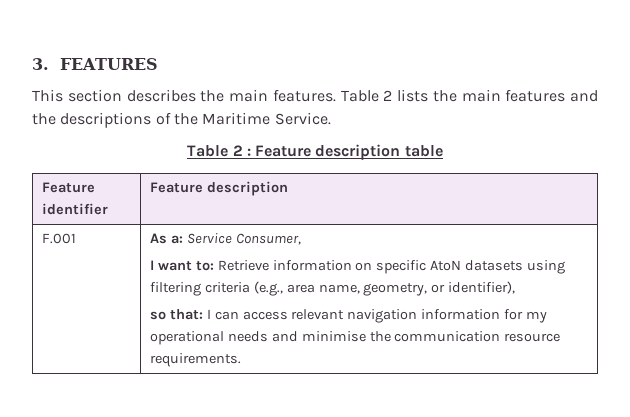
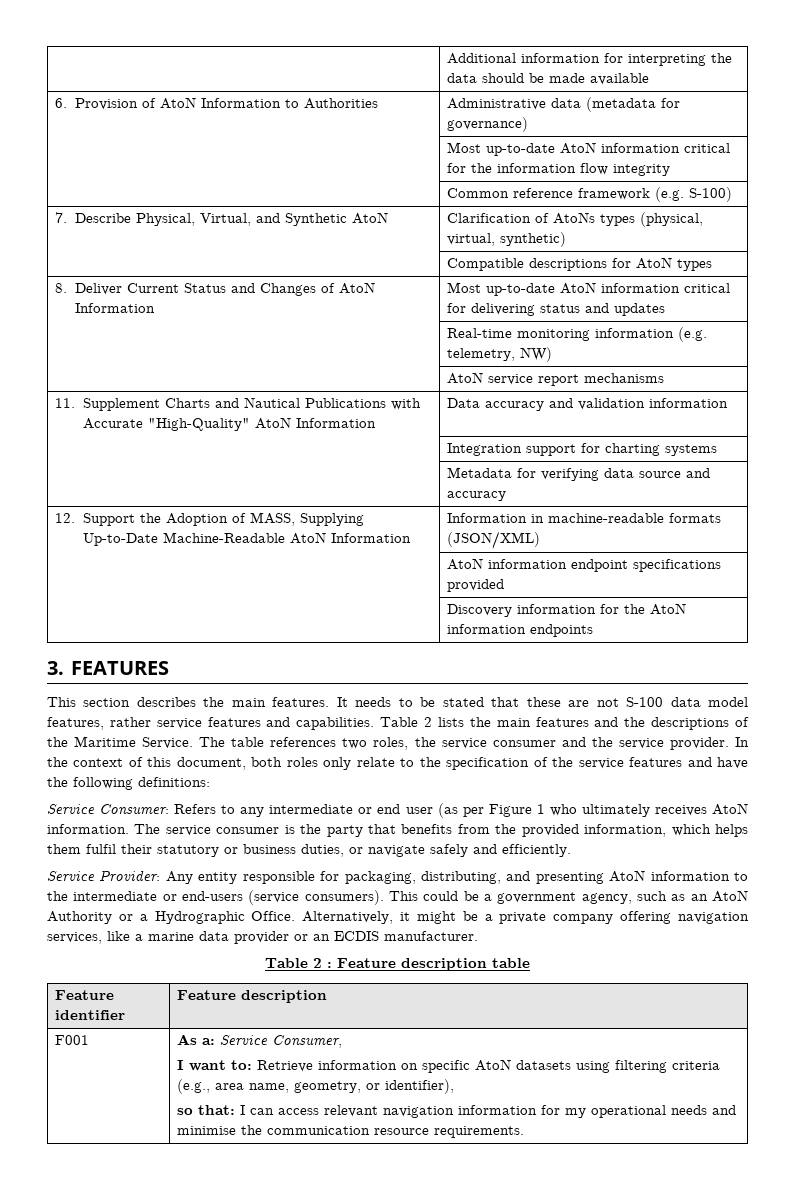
+ | Additional information for interpreting the data should be made available
+ 6. Provision of AtoN Information to Authorities | Administrative data (metadata for governance)
+ | Most up-to-date AtoN information critical for the information flow integrity
+ | Common reference framework (e.g. S-100)
+ 7. Describe Physical, Virtual, and Synthetic AtoN | Clarification of AtoNs types (physical, virtual, synthetic)
+ | Compatible descriptions for AtoN types
+ 8. Deliver Current Status and Changes of AtoN Information | Most up-to-date AtoN information critical for delivering status and updates
+ | Real-time monitoring information (e.g. telemetry, NW)
+ | AtoN service report mechanisms
+ 11. Supplement Charts and Nautical Publications with Accurate "High-Quality" AtoN Information | Data accuracy and validation information
+ | Integration support for charting systems
+ | Metadata for verifying data source and accuracy
+ 12. Support the Adoption of MASS, Supplying Up-to-Date Machine-Readable AtoN Information | Information in machine-readable formats (JSON/XML)
+ | AtoN information endpoint specifications provided
+ | Discovery information for the AtoN information endpoints
+ It needs to be stated that these are not S-100 data model features, rather service features and capabilities.
+ The table references two roles, the service consumer and the service provider. In the context of this document, both roles only relate to the specification of the service features and have the following definitions:
+ Service Consumer: Refers to any intermediate or end user (as per Figure 1 who ultimately receives AtoN information. The service consumer is the party that benefits from the provided information, which helps them fulfil their statutory or business duties, or navigate safely and efficiently.
+ Service Provider: Any entity responsible for packaging, distributing, and presenting AtoN information to the intermediate or end-users (service consumers). This could be a government agency, such as an AtoN Authority or a Hydrographic Office. Alternatively, it might be a private company offering navigation services, like a marine data provider or an ECDIS manufacturer.
- F.001
+ F001

